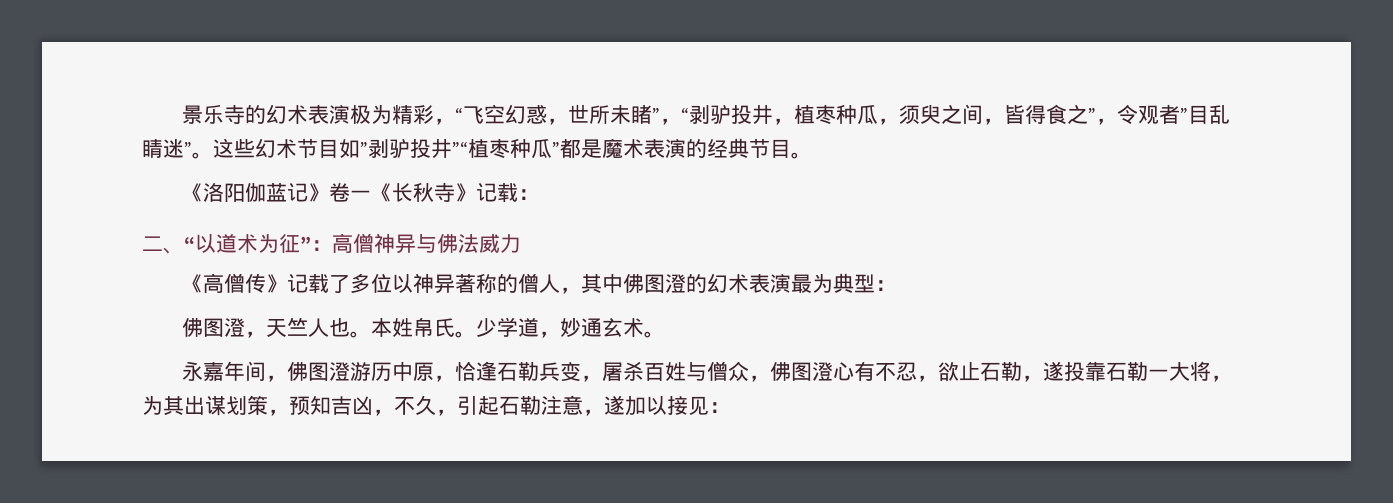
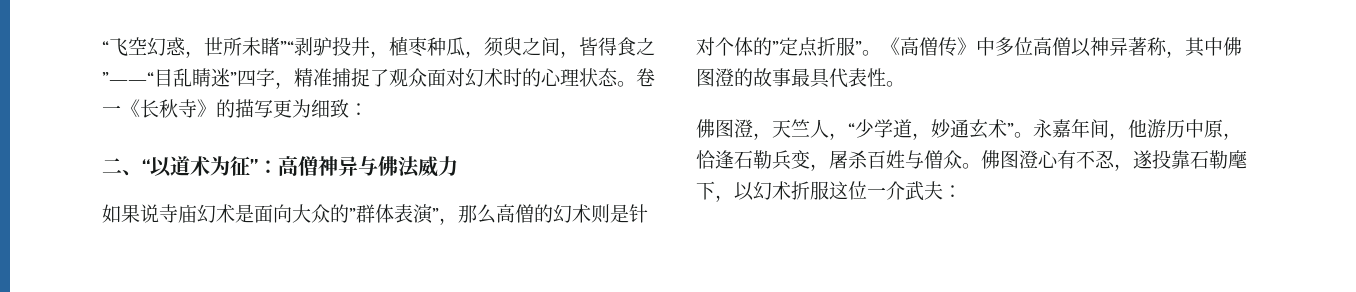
- 景乐寺的幻术表演极为精彩，“飞空幻惑，世所未睹”，“剥驴投井，植枣种瓜，须臾之间，皆得食之”，令观者”目乱睛迷”。这些幻术节目如”剥驴投井”“植枣种瓜”都是魔术表演的经典节目。
- 《洛阳伽蓝记》卷一《长秋寺》记载：
+ “飞空幻惑，世所未睹”“剥驴投井，植枣种瓜，须臾之间，皆得食之”——“目乱睛迷”四字，精准捕捉了观众面对幻术时的心理状态。卷一《长秋寺》的描写更为细致：
- 《高僧传》记载了多位以神异著称的僧人，其中佛图澄的幻术表演最为典型：
+ 如果说寺庙幻术是面向大众的”群体表演”，那么高僧的幻术则是针对个体的”定点折服”。《高僧传》中多位高僧以神异著称，其中佛图澄的故事最具代表性。
- 佛图澄，天竺人也。本姓帛氏。少学道，妙通玄术。
- 永嘉年间，佛图澄游历中原，恰逢石勒兵变，屠杀百姓与僧众，佛图澄心有不忍，欲止石勒，遂投靠石勒一大将，为其出谋划策，预知吉凶，不久，引起石勒注意，遂加以接见：
+ 佛图澄，天竺人，“少学道，妙通玄术”。永嘉年间，他游历中原，恰逢石勒兵变，屠杀百姓与僧众。佛图澄心有不忍，遂投靠石勒麾下，以幻术折服这位一介武夫：

